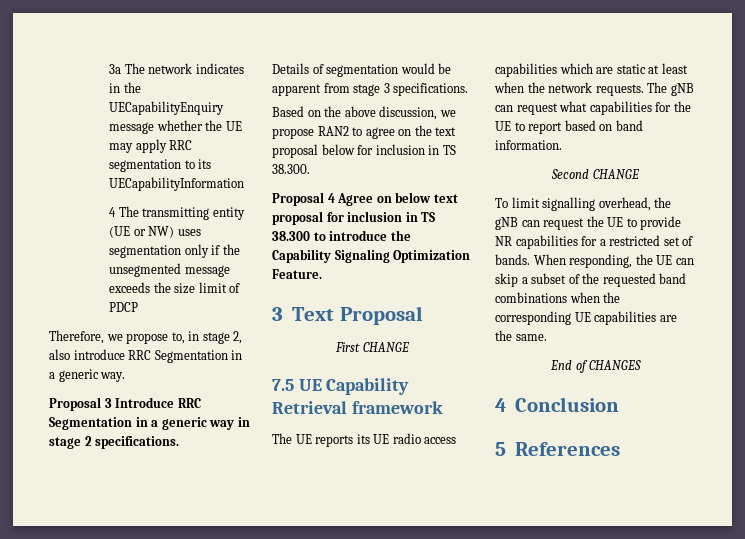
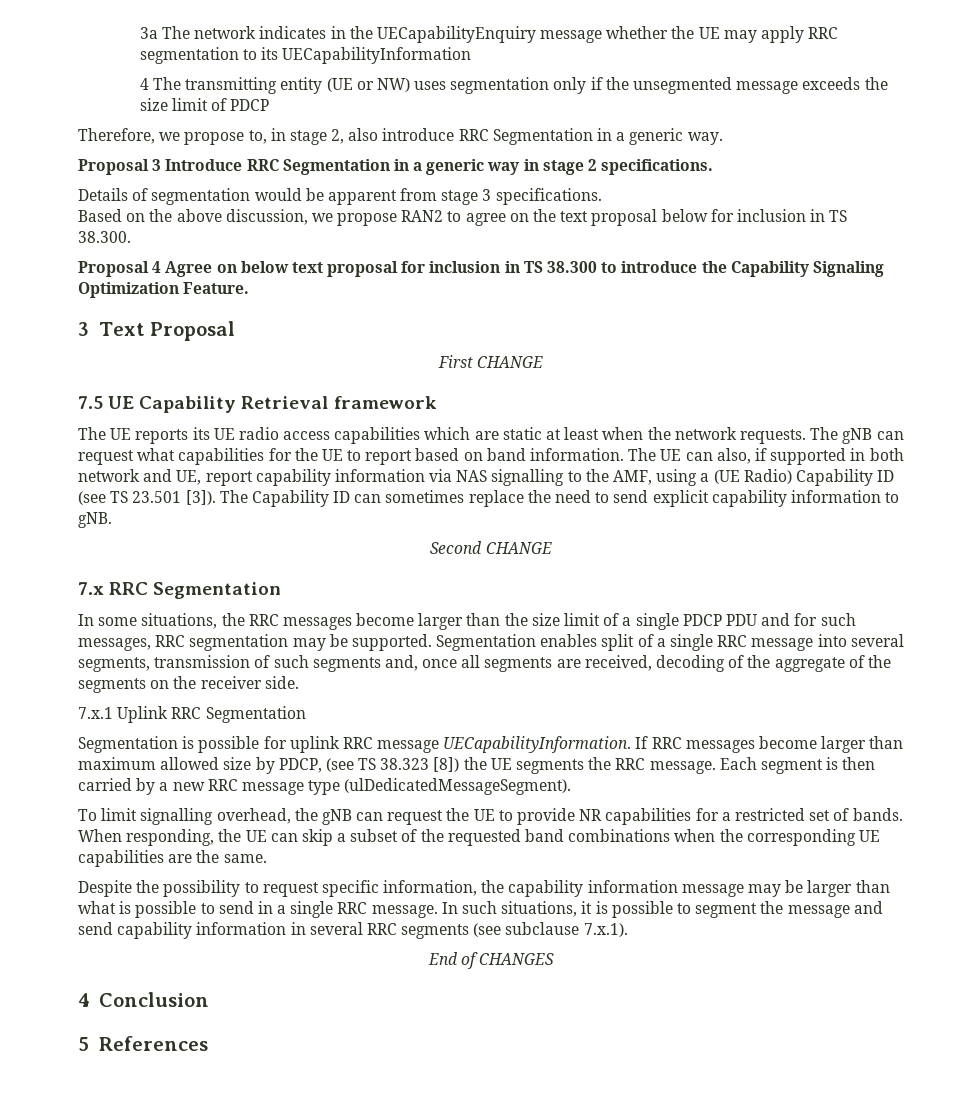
- The gNB can request what capabilities for the UE to report based on band information.
+ The gNB can request what capabilities for the UE to report based on band information. The UE can also, if supported in both network and UE, report capability information via NAS signalling to the AMF, using a (UE Radio) Capability ID (see TS 23.501 [3]). The Capability ID can sometimes replace the need to send explicit capability information to gNB.
  Second CHANGE
+ 7.x RRC Segmentation
+ In some situations, the RRC messages become larger than the size limit of a single PDCP PDU and for such messages, RRC segmentation may be supported. Segmentation enables split of a single RRC message into several segments, transmission of such segments and, once all segments are received, decoding of the aggregate of the segments on the receiver side.
+ 7.x.1 Uplink RRC Segmentation
+ Segmentation is possible for uplink RRC message UECapabilityInformation. If RRC messages become larger than maximum allowed size by PDCP, (see TS 38.323 [8]) the UE segments the RRC message. Each segment is then carried by a new RRC message type (ulDedicatedMessageSegment).
+ Despite the possibility to request specific information, the capability information message may be larger than what is possible to send in a single RRC message. In such situations, it is possible to segment the message and send capability information in several RRC segments (see subclause 7.x.1).

